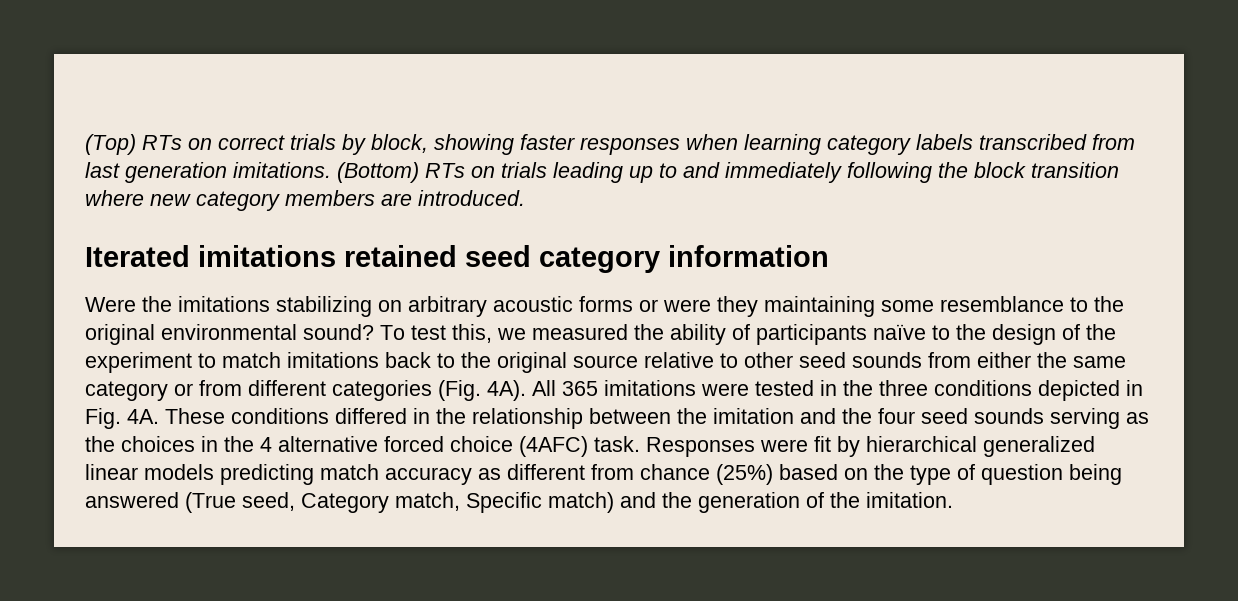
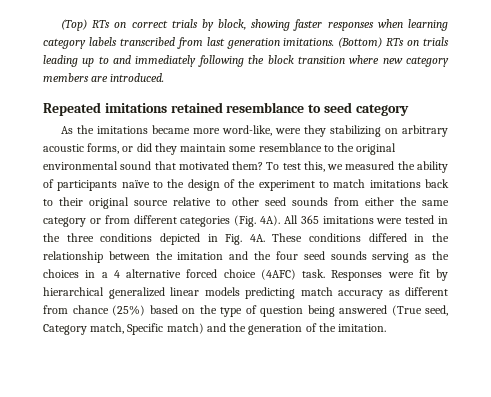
- Iterated imitations retained seed category information
- Were the imitations stabilizing on arbitrary acoustic forms or were they maintaining some resemblance to the original environmental sound?
+ Repeated imitations retained resemblance to seed category
+ As the imitations became more word-like, were they stabilizing on arbitrary acoustic forms, or did they maintain some resemblance to the original environmental sound that motivated them?
- To test this, we measured the ability of participants naïve to the design of the experiment to match imitations back to the original source relative to other seed sounds from either the same category or from different categories (Fig. 4A).
+ To test this, we measured the ability of participants naïve to the design of the experiment to match imitations back to their original source relative to other seed sounds from either the same category or from different categories (Fig. 4A).
- These conditions differed in the relationship between the imitation and the four seed sounds serving as the choices in the 4 alternative forced choice (4AFC) task.
+ These conditions differed in the relationship between the imitation and the four seed sounds serving as the choices in a 4 alternative forced choice (4AFC) task.

